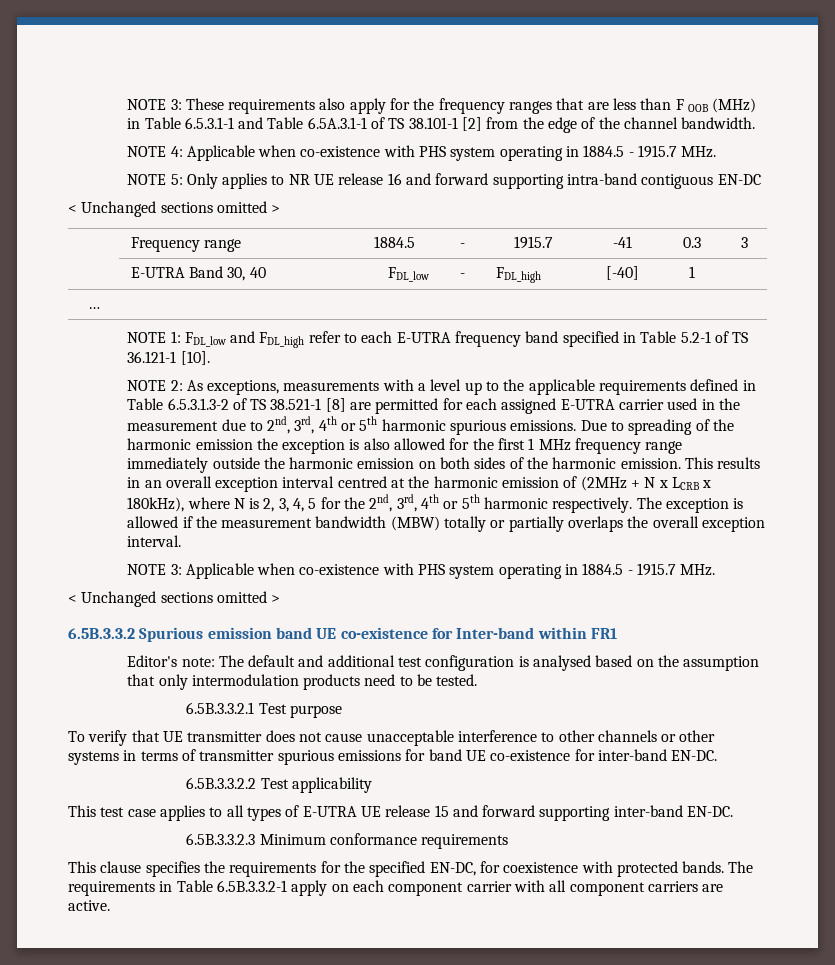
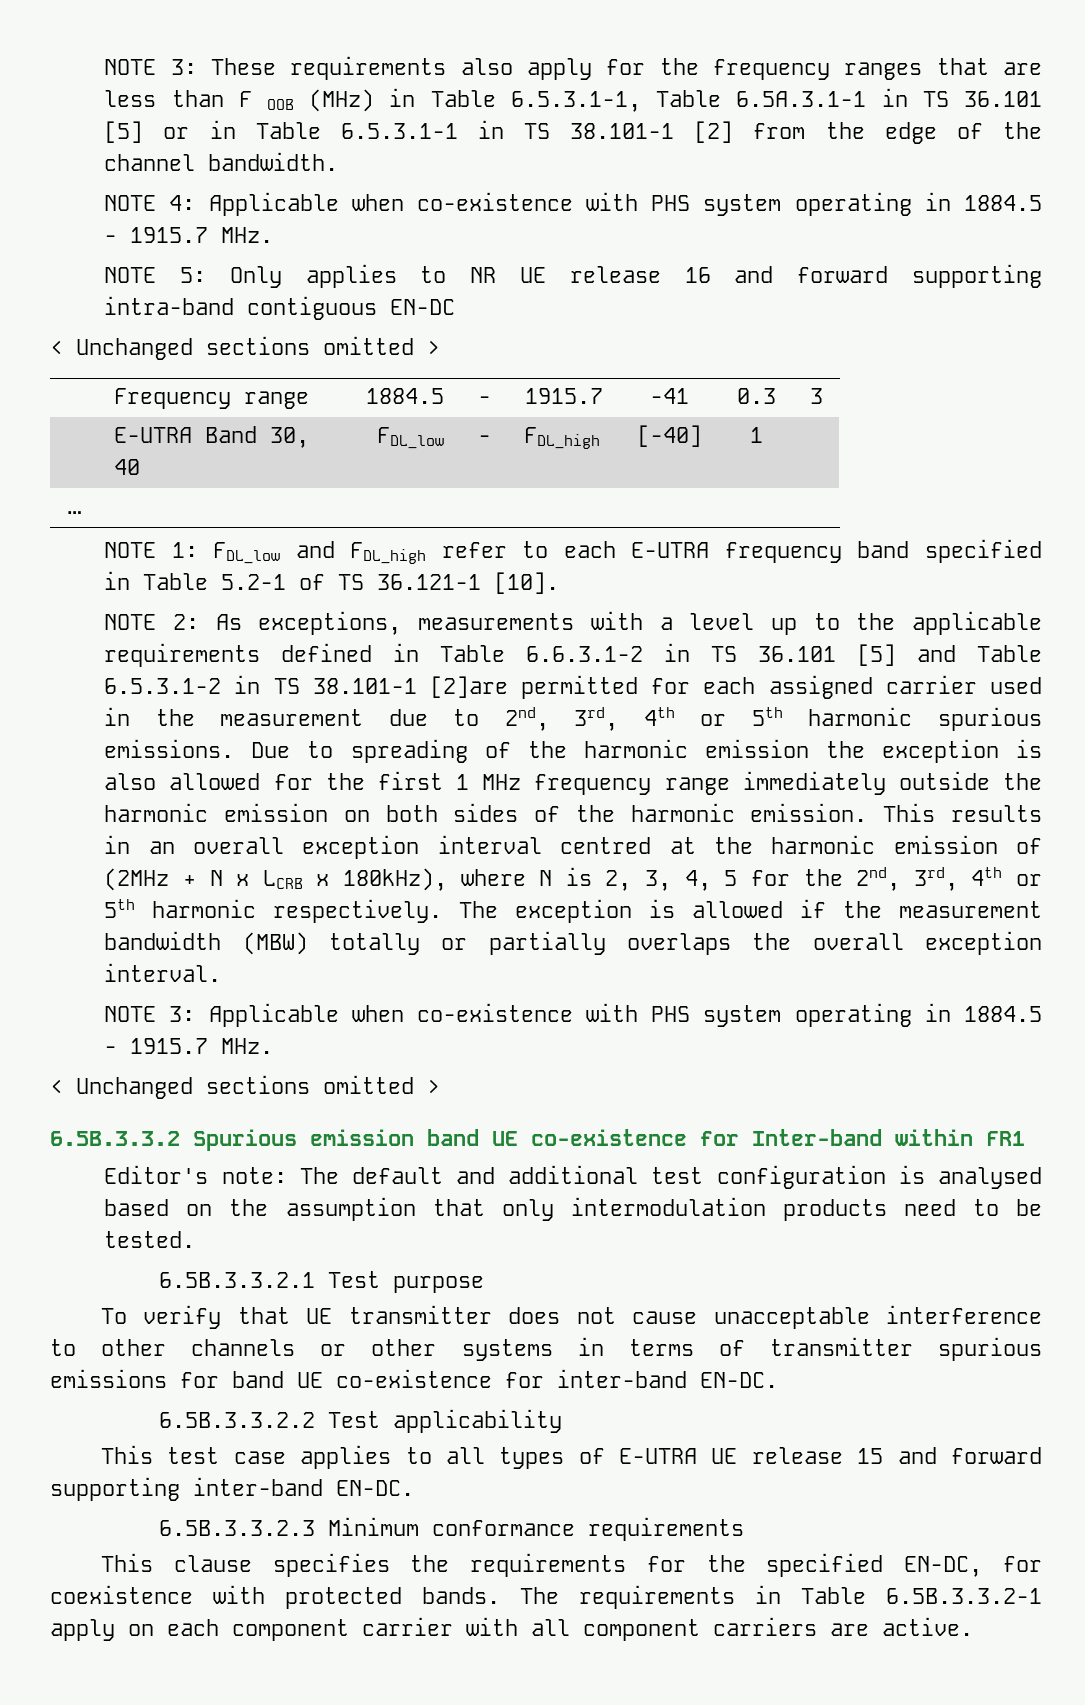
- NOTE 3: These requirements also apply for the frequency ranges that are less than F OOB (MHz) in Table 6.5.3.1-1 and Table 6.5A.3.1-1 of TS 38.101-1 [2] from the edge of the channel bandwidth.
+ NOTE 3: These requirements also apply for the frequency ranges that are less than F OOB (MHz) in Table 6.5.3.1-1, Table 6.5A.3.1-1 in TS 36.101 [5] or in Table 6.5.3.1-1 in TS 38.101-1 [2] from the edge of the channel bandwidth.
- NOTE 2: As exceptions, measurements with a level up to the applicable requirements defined in Table 6.5.3.1.3-2 of TS 38.521-1 [8] are permitted for each assigned E-UTRA carrier used in the measurement due to 2nd, 3rd, 4th or 5th harmonic spurious emissions.
+ NOTE 2: As exceptions, measurements with a level up to the applicable requirements defined in Table 6.6.3.1-2 in TS 36.101 [5] and Table 6.5.3.1-2 in TS 38.101-1 [2]are permitted for each assigned carrier used in the measurement due to 2nd, 3rd, 4th or 5th harmonic spurious emissions.

